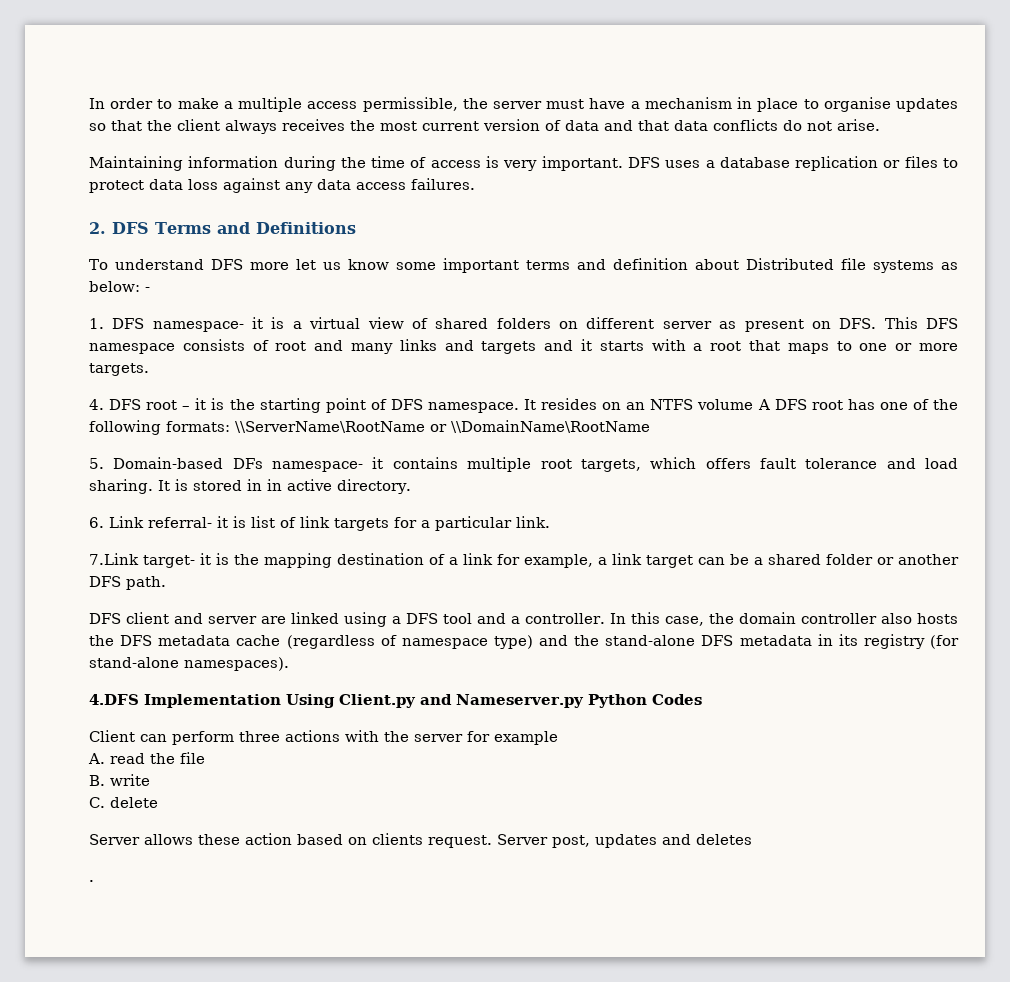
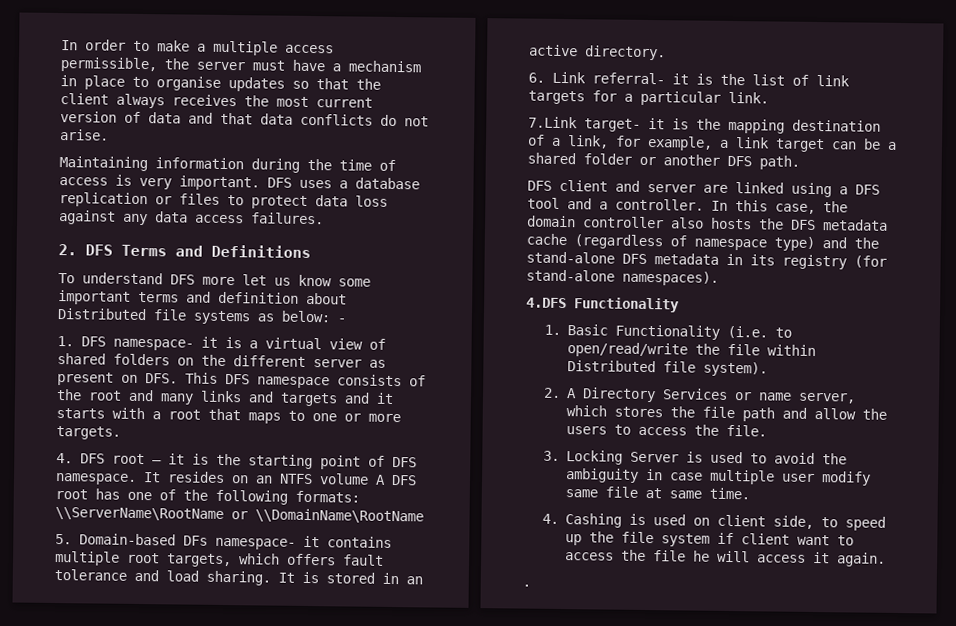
- 1. DFS namespace- it is a virtual view of shared folders on different server as present on DFS. This DFS namespace consists of root and many links and targets and it starts with a root that maps to one or more targets.
+ 1. DFS namespace- it is a virtual view of shared folders on the different server as present on DFS. This DFS namespace consists of the root and many links and targets and it starts with a root that maps to one or more targets.
- It is stored in in active directory.
+ It is stored in an active directory.
- 6. Link referral- it is list of link targets for a particular link.
+ 6. Link referral- it is the list of link targets for a particular link.
- 7.Link target- it is the mapping destination of a link for example, a link target can be a shared folder or another DFS path.
+ 7.Link target- it is the mapping destination of a link, for example, a link target can be a shared folder or another DFS path.
- 4.DFS Implementation Using Client.py and Nameserver.py Python Codes
- Client can perform three actions with the server for example
- A. read the file
- B. write
- C. delete
- Server allows these action based on clients request. Server post, updates and deletes
+ 4.DFS Functionality
+ 1. Basic Functionality (i.e. to open/read/write the file within Distributed file system).
+ 2. A Directory Services or name server, which stores the file path and allow the users to access the file.
+ 3. Locking Server is used to avoid the ambiguity in case multiple user modify same file at same time.
+ 4. Cashing is used on client side, to speed up the file system if client want to access the file he will access it again.

